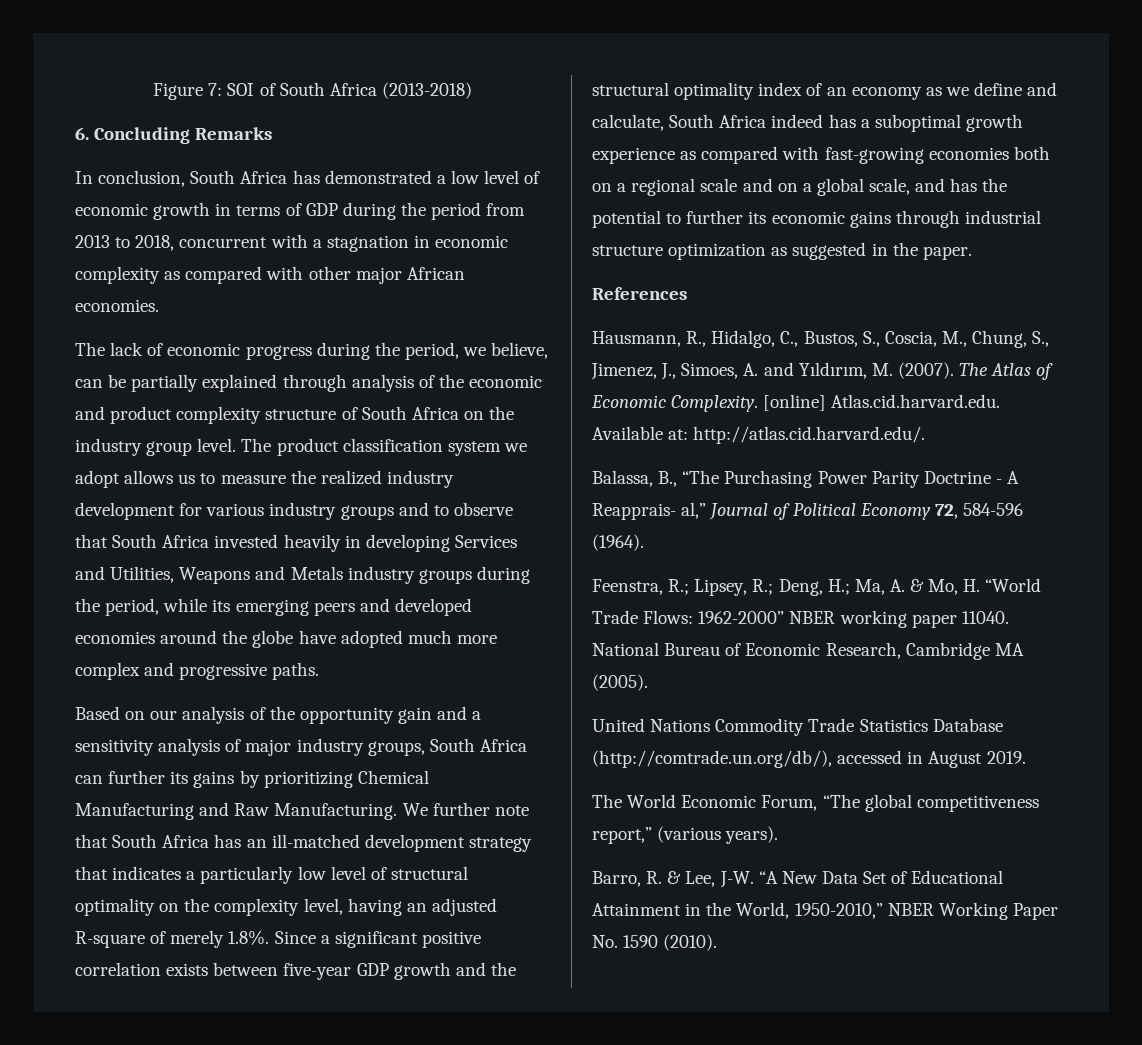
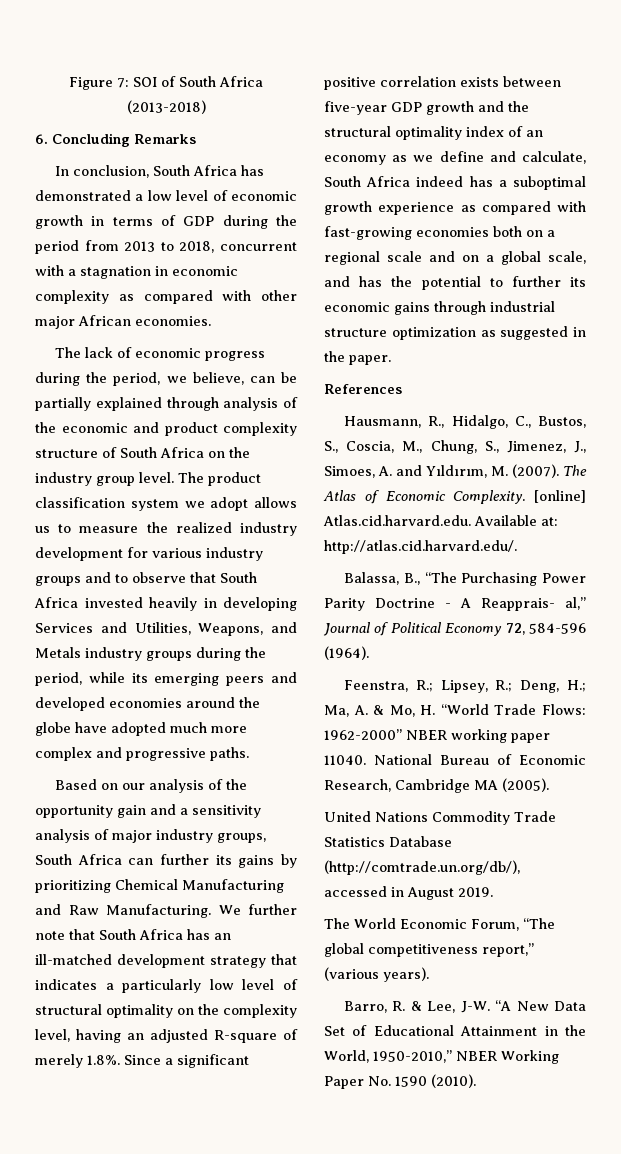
- The product classification system we adopt allows us to measure the realized industry development for various industry groups and to observe that South Africa invested heavily in developing Services and Utilities, Weapons and Metals industry groups during the period, while its emerging peers and developed economies around the globe have adopted much more complex and progressive paths.
+ The product classification system we adopt allows us to measure the realized industry development for various industry groups and to observe that South Africa invested heavily in developing Services and Utilities, Weapons, and Metals industry groups during the period, while its emerging peers and developed economies around the globe have adopted much more complex and progressive paths.

